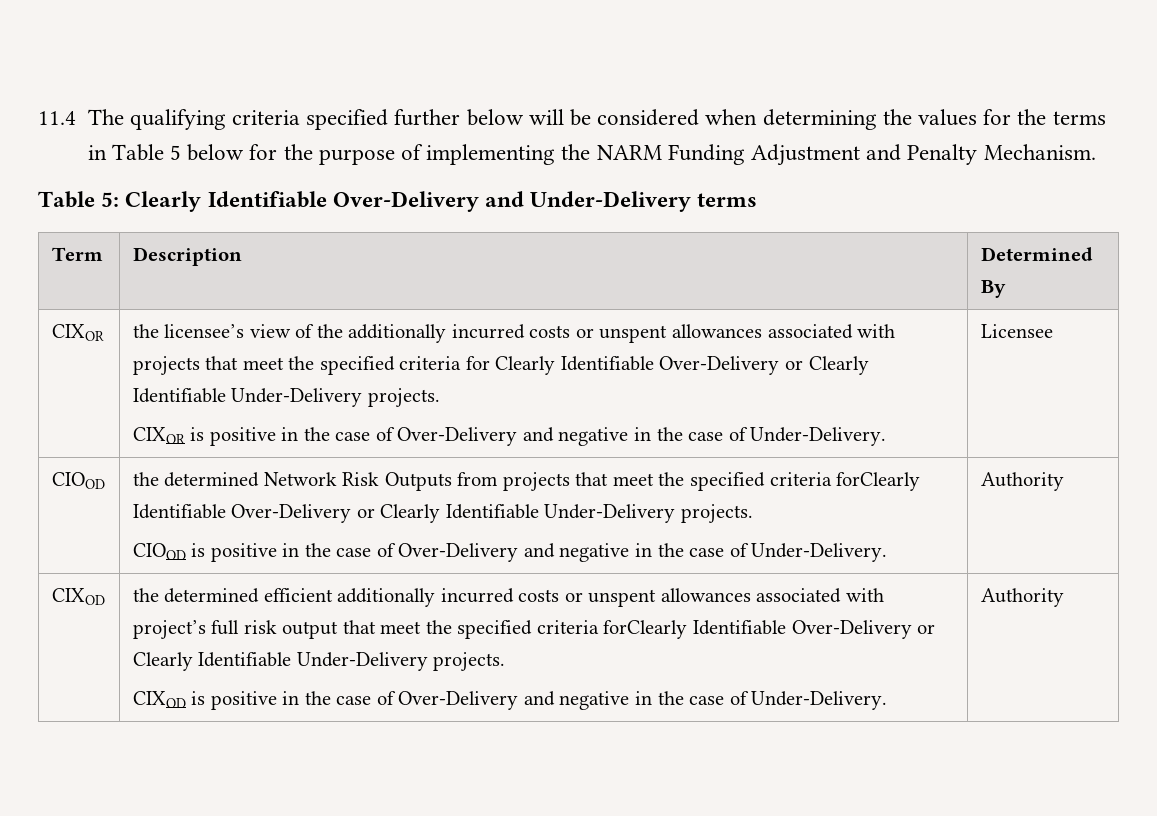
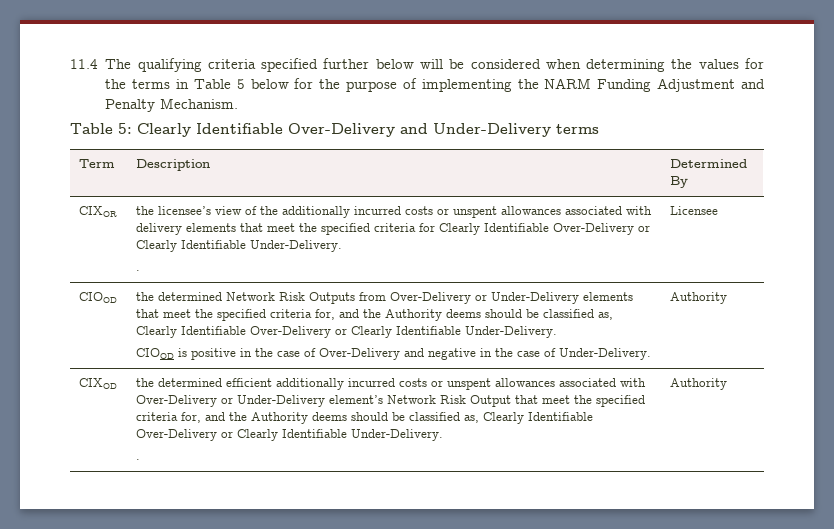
- the licensee’s view of the additionally incurred costs or unspent allowances associated with projects that meet the specified criteria for Clearly Identifiable Over-Delivery or Clearly Identifiable Under-Delivery projects.
- CIXOR is positive in the case of Over-Delivery and negative in the case of Under-Delivery.
+ the licensee’s view of the additionally incurred costs or unspent allowances associated with delivery elements that meet the specified criteria for Clearly Identifiable Over-Delivery or Clearly Identifiable Under-Delivery.
+ .
- the determined Network Risk Outputs from projects that meet the specified criteria forClearly Identifiable Over-Delivery or Clearly Identifiable Under-Delivery projects.
+ the determined Network Risk Outputs from Over-Delivery or Under-Delivery elements that meet the specified criteria for, and the Authority deems should be classified as, Clearly Identifiable Over-Delivery or Clearly Identifiable Under-Delivery.
- the determined efficient additionally incurred costs or unspent allowances associated with project’s full risk output that meet the specified criteria forClearly Identifiable Over-Delivery or Clearly Identifiable Under-Delivery projects.
- CIXOD is positive in the case of Over-Delivery and negative in the case of Under-Delivery.
+ the determined efficient additionally incurred costs or unspent allowances associated with Over-Delivery or Under-Delivery element’s Network Risk Output that meet the specified criteria for, and the Authority deems should be classified as, Clearly Identifiable Over-Delivery or Clearly Identifiable Under-Delivery.
+ .

